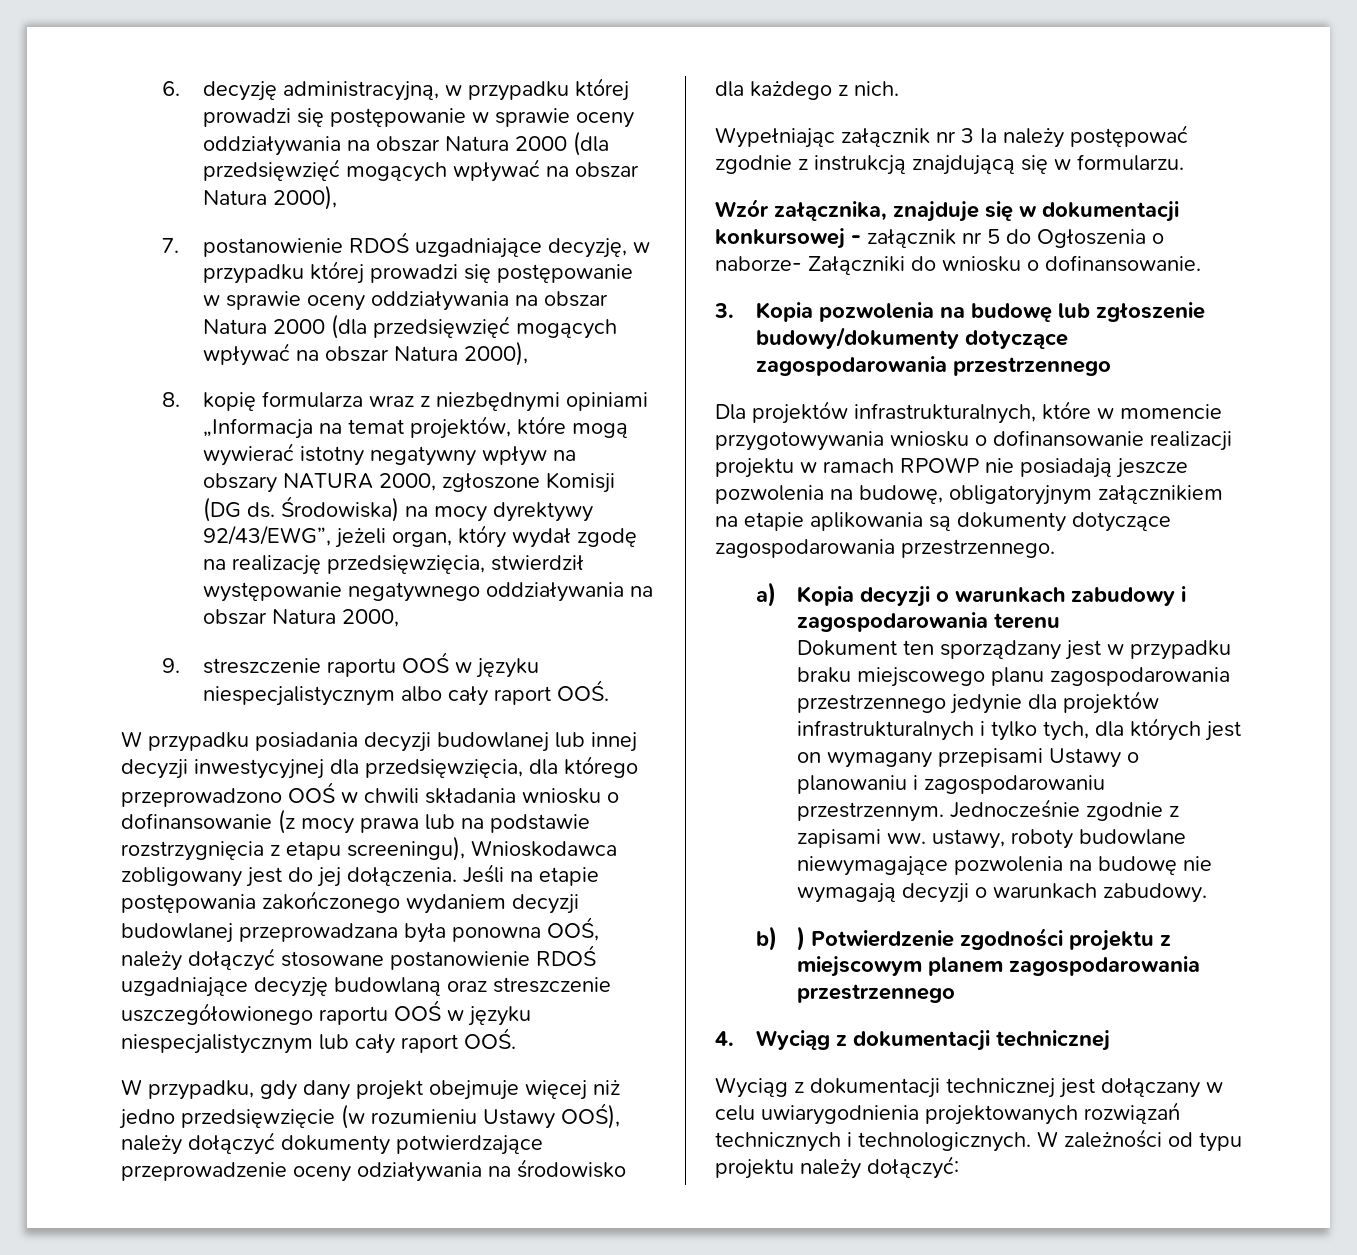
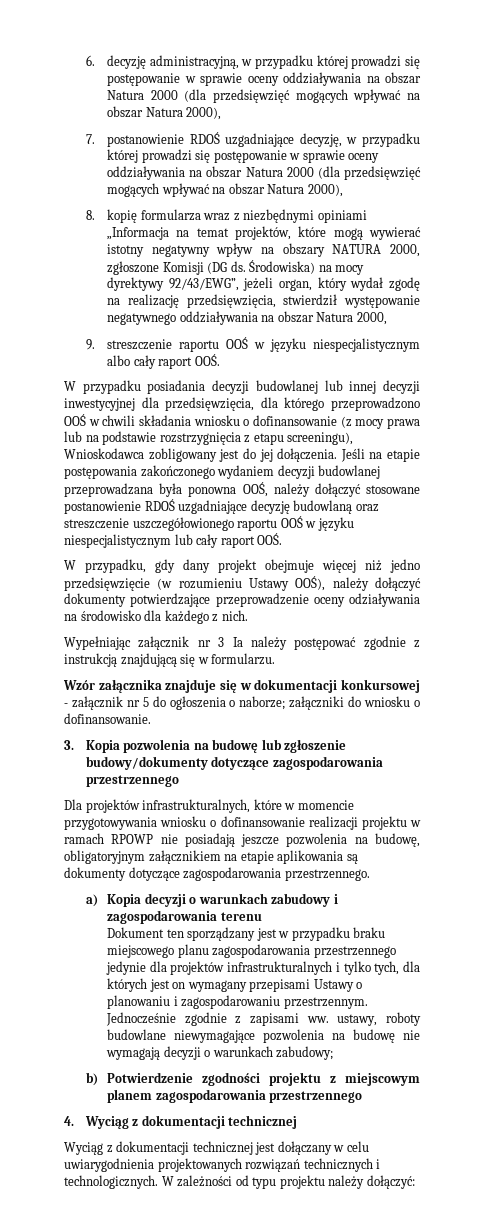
- Wzór załącznika, znajduje się w dokumentacji konkursowej - załącznik nr 5 do Ogłoszenia o naborze- Załączniki do wniosku o dofinansowanie.
+ Wzór załącznika znajduje się w dokumentacji konkursowej - załącznik nr 5 do ogłoszenia o naborze; załączniki do wniosku o dofinansowanie.
- Jednocześnie zgodnie z zapisami ww. ustawy, roboty budowlane niewymagające pozwolenia na budowę nie wymagają decyzji o warunkach zabudowy.
+ Jednocześnie zgodnie z zapisami ww. ustawy, roboty budowlane niewymagające pozwolenia na budowę nie wymagają decyzji o warunkach zabudowy;
- b) ) Potwierdzenie zgodności projektu z miejscowym planem zagospodarowania przestrzennego
+ b) Potwierdzenie zgodności projektu z miejscowym planem zagospodarowania przestrzennego

